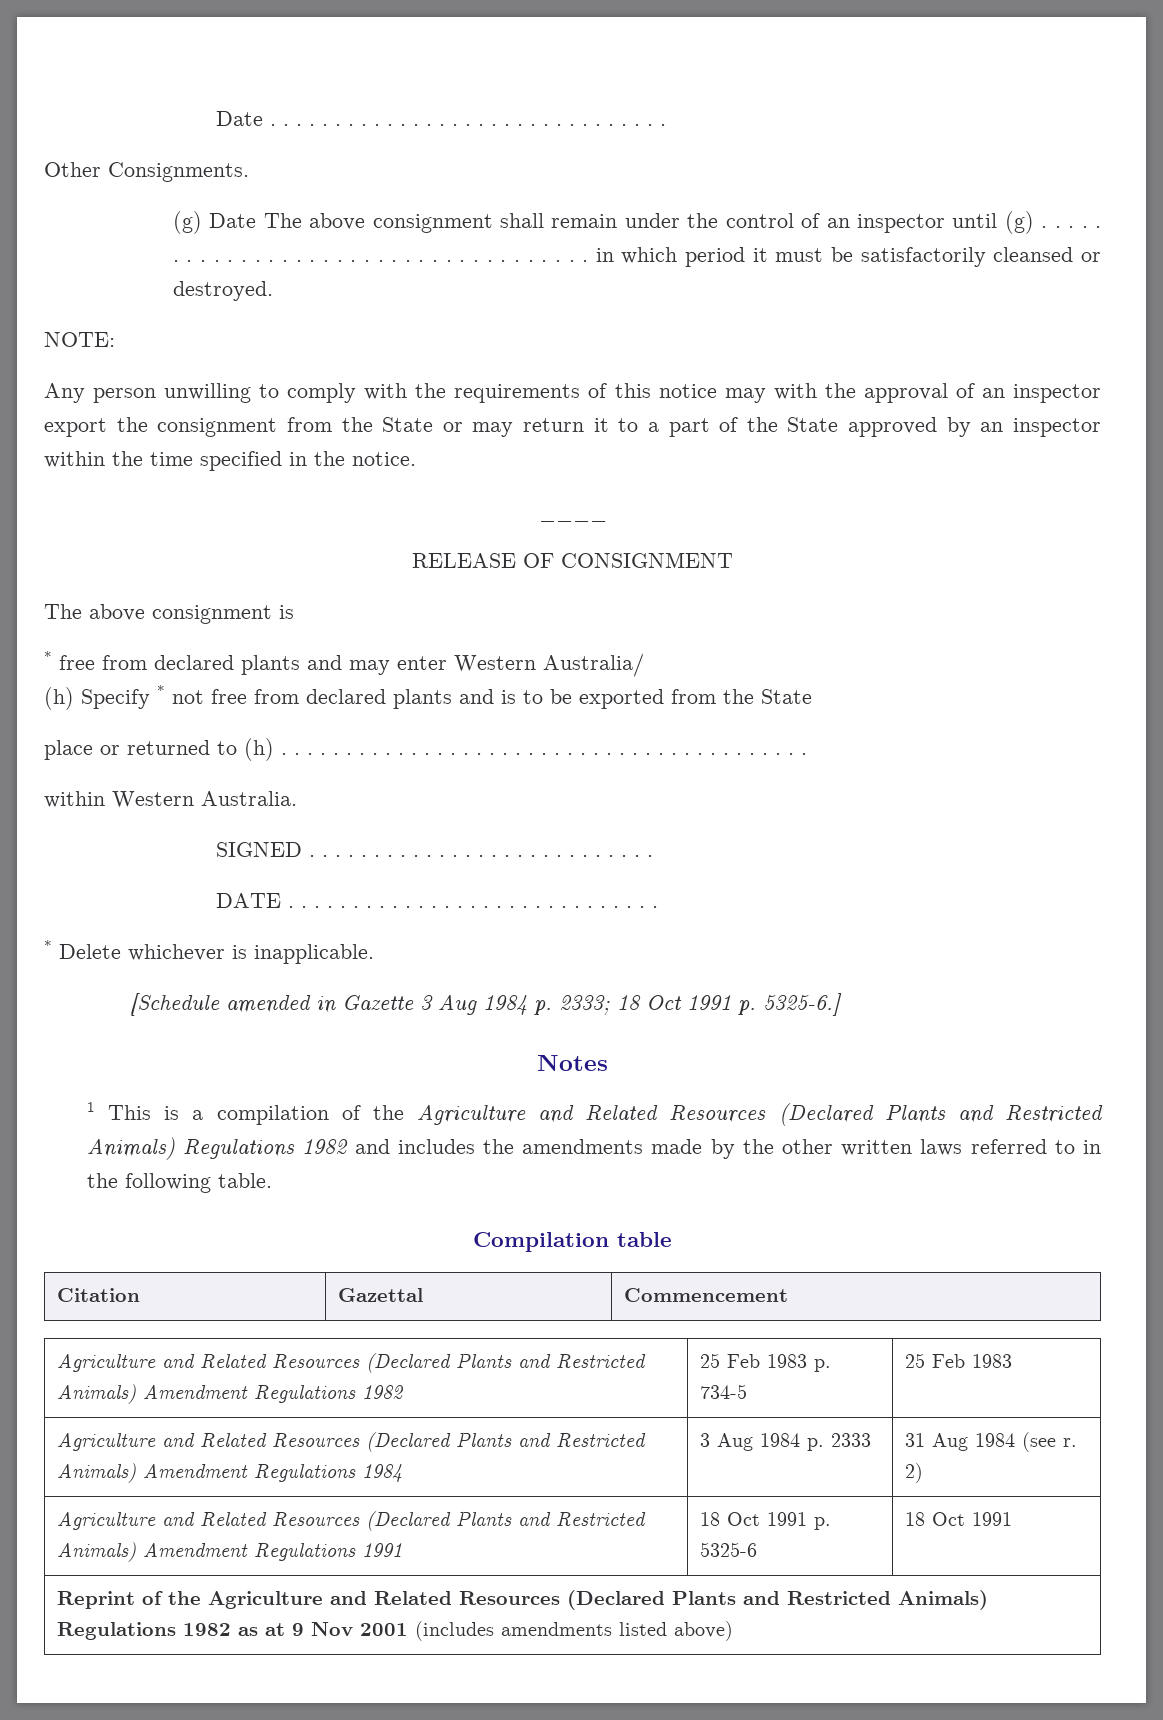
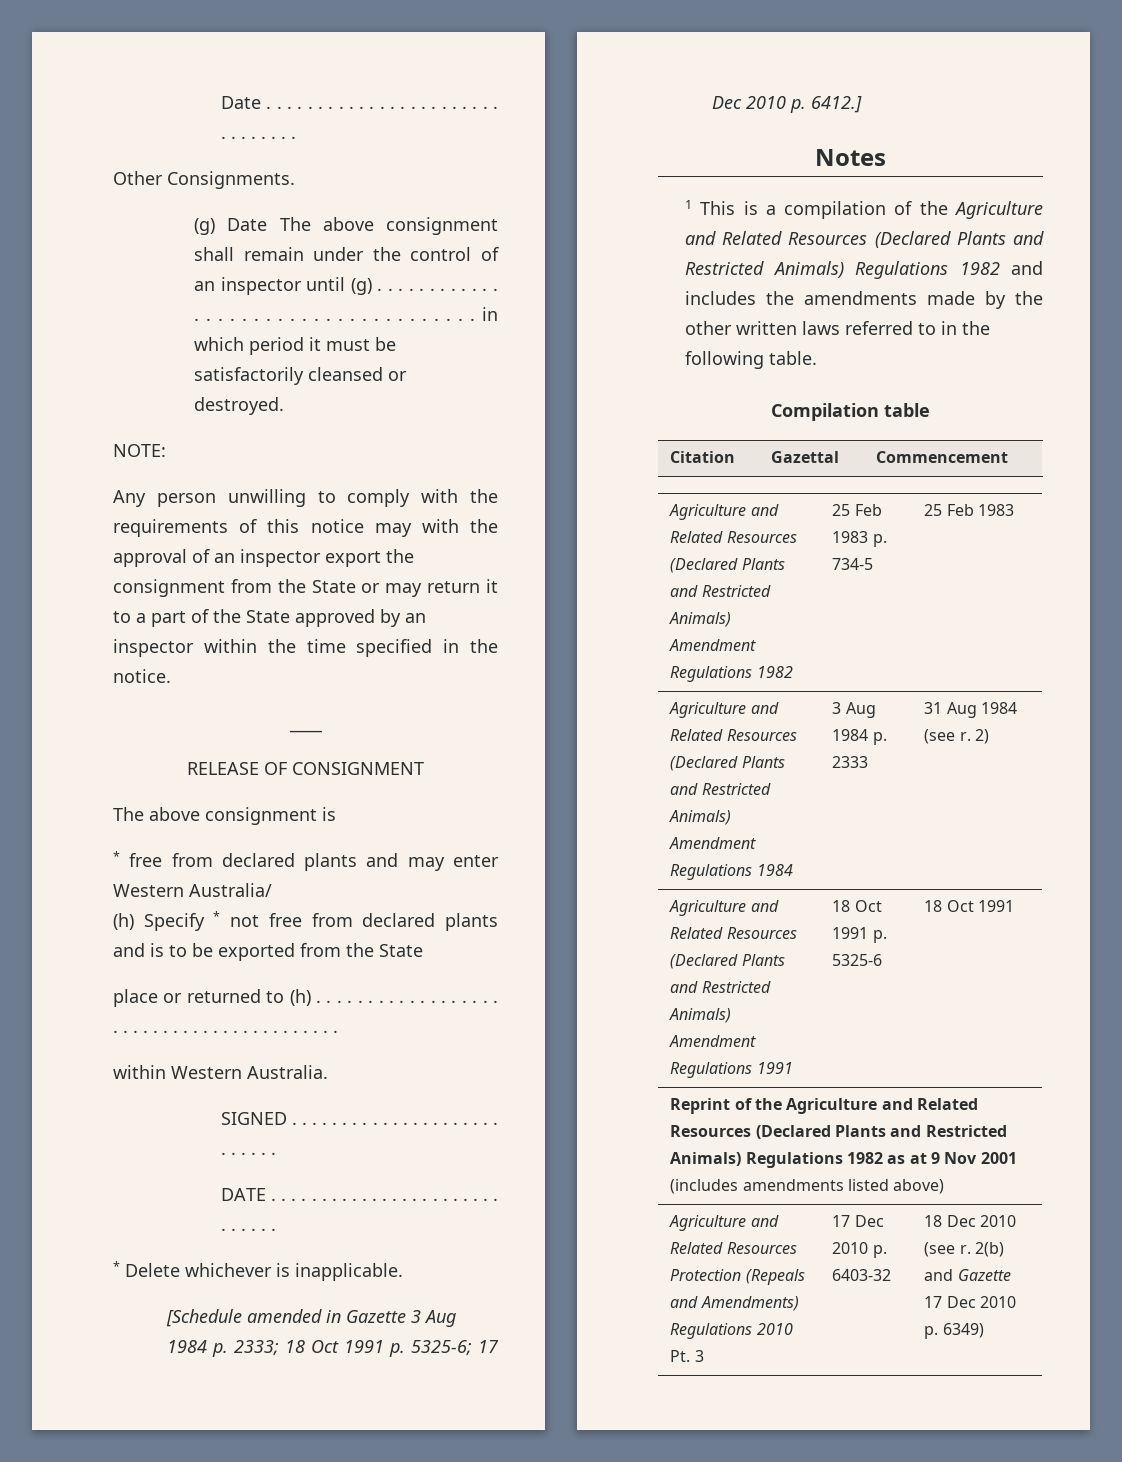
- [Schedule amended in Gazette 3 Aug 1984 p. 2333; 18 Oct 1991 p. 5325-6.]
+ [Schedule amended in Gazette 3 Aug 1984 p. 2333; 18 Oct 1991 p. 5325-6; 17 Dec 2010 p. 6412.]
+ Agriculture and Related Resources Protection (Repeals and Amendments) Regulations 2010 Pt. 3 | 17 Dec 2010 p. 6403-32 | 18 Dec 2010 (see r. 2(b) and Gazette 17 Dec 2010 p. 6349)

